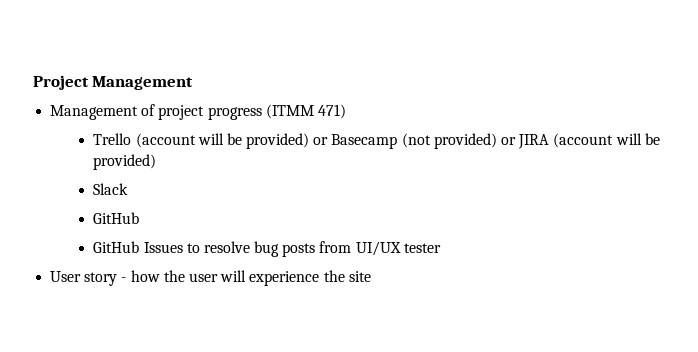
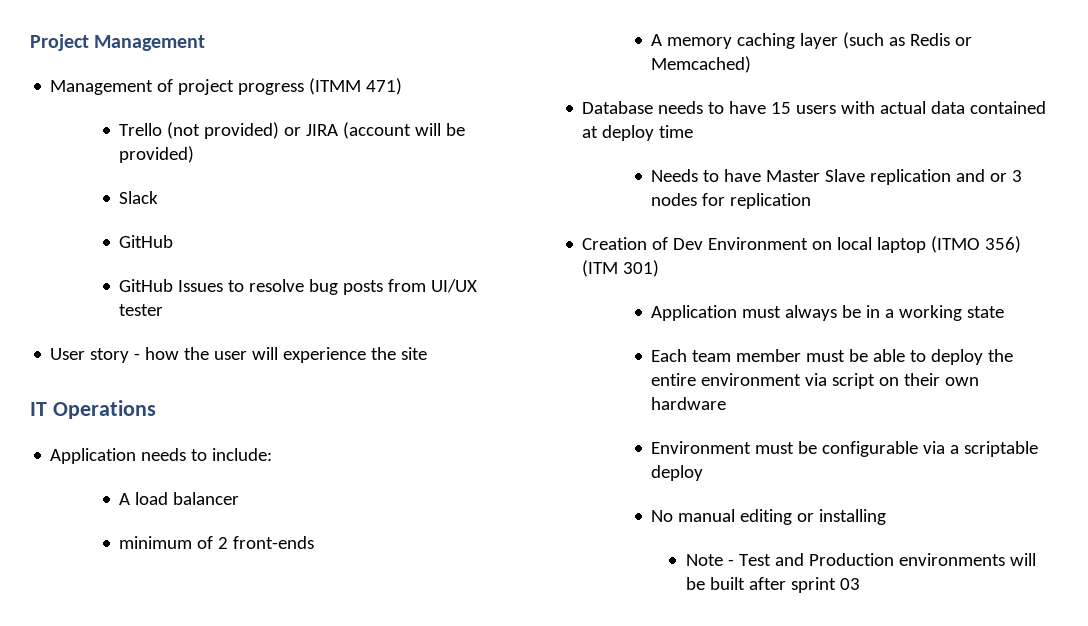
- Trello (account will be provided) or Basecamp (not provided) or JIRA (account will be provided)
+ Trello (not provided) or JIRA (account will be provided)
+ IT Operations
+ Application needs to include:
+ A load balancer
+ minimum of 2 front-ends
+ A memory caching layer (such as Redis or Memcached)
+ Database needs to have 15 users with actual data contained at deploy time
+ Needs to have Master Slave replication and or 3 nodes for replication
+ Creation of Dev Environment on local laptop (ITMO 356) (ITM 301)
+ Application must always be in a working state
+ Each team member must be able to deploy the entire environment via script on their own hardware
+ Environment must be configurable via a scriptable deploy
+ No manual editing or installing
+ Note - Test and Production environments will be built after sprint 03

